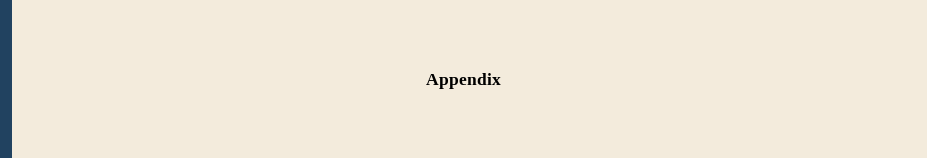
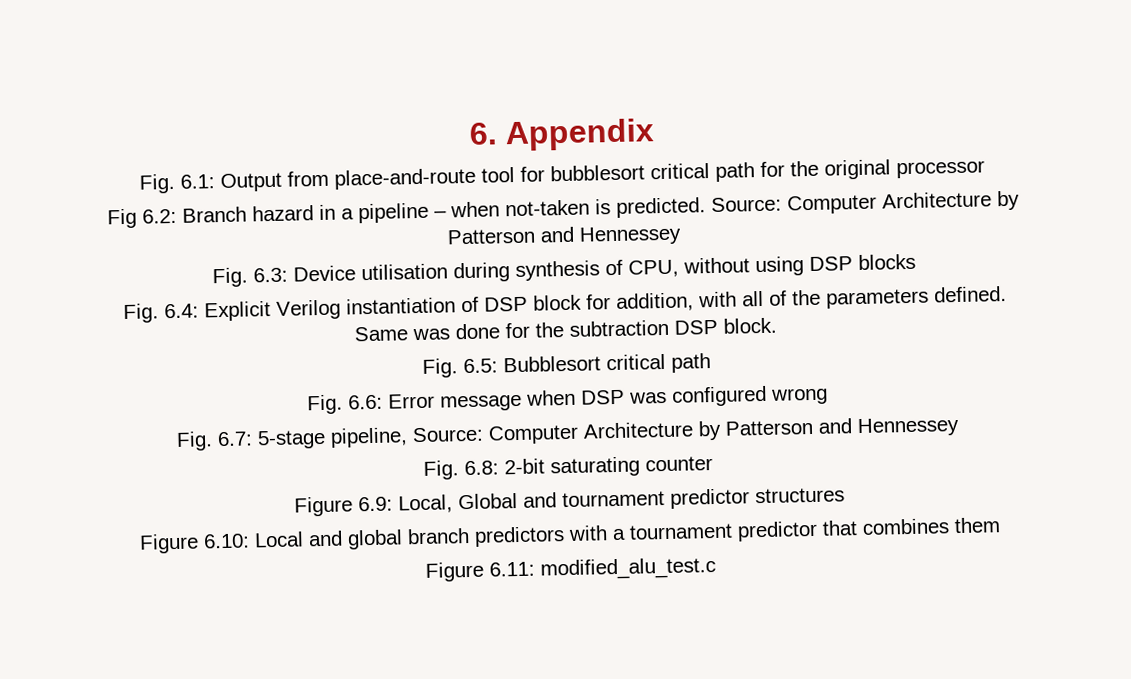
- Appendix
+ 6. Appendix
+ Fig. 6.1: Output from place-and-route tool for bubblesort critical path for the original processor
+ Fig 6.2: Branch hazard in a pipeline – when not-taken is predicted. Source: Computer Architecture by Patterson and Hennessey
+ Fig. 6.3: Device utilisation during synthesis of CPU, without using DSP blocks
+ Fig. 6.4: Explicit Verilog instantiation of DSP block for addition, with all of the parameters defined. Same was done for the subtraction DSP block.
+ Fig. 6.5: Bubblesort critical path
+ Fig. 6.6: Error message when DSP was configured wrong
+ Fig. 6.7: 5-stage pipeline, Source: Computer Architecture by Patterson and Hennessey
+ Fig. 6.8: 2-bit saturating counter
+ Figure 6.9: Local, Global and tournament predictor structures
+ Figure 6.10: Local and global branch predictors with a tournament predictor that combines them
+ Figure 6.11: modified_alu_test.c

